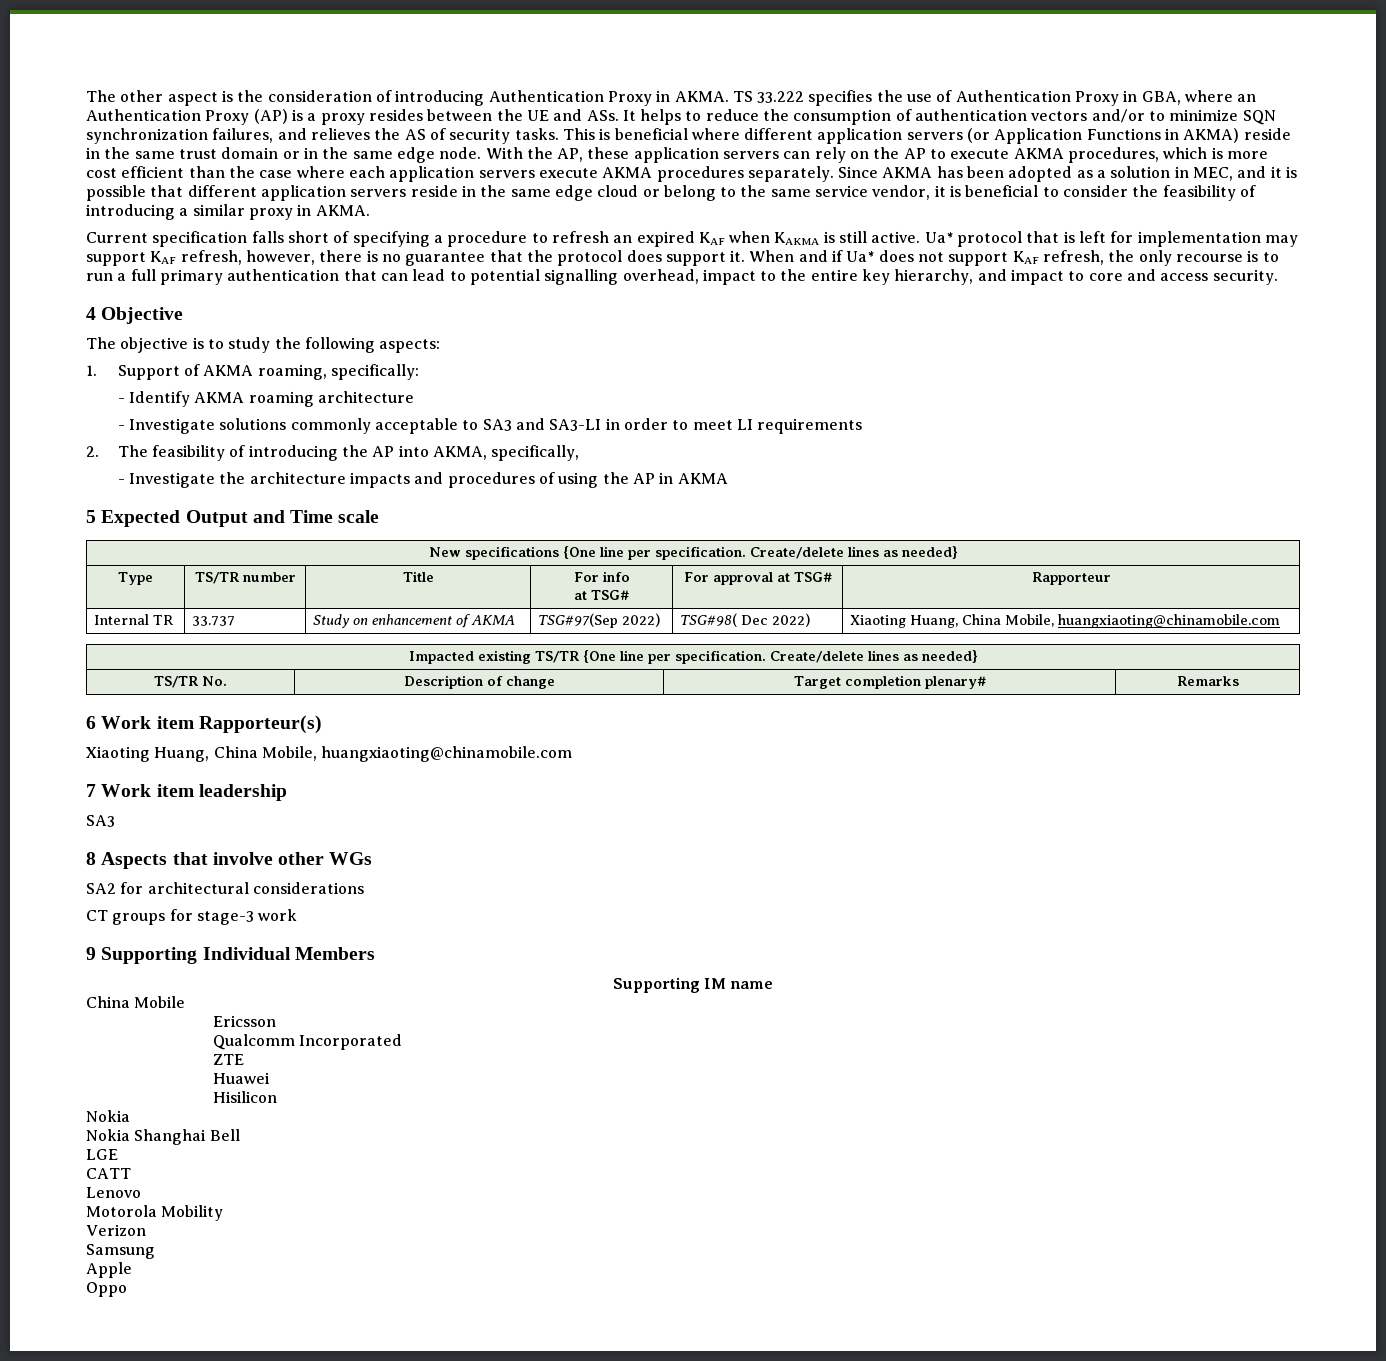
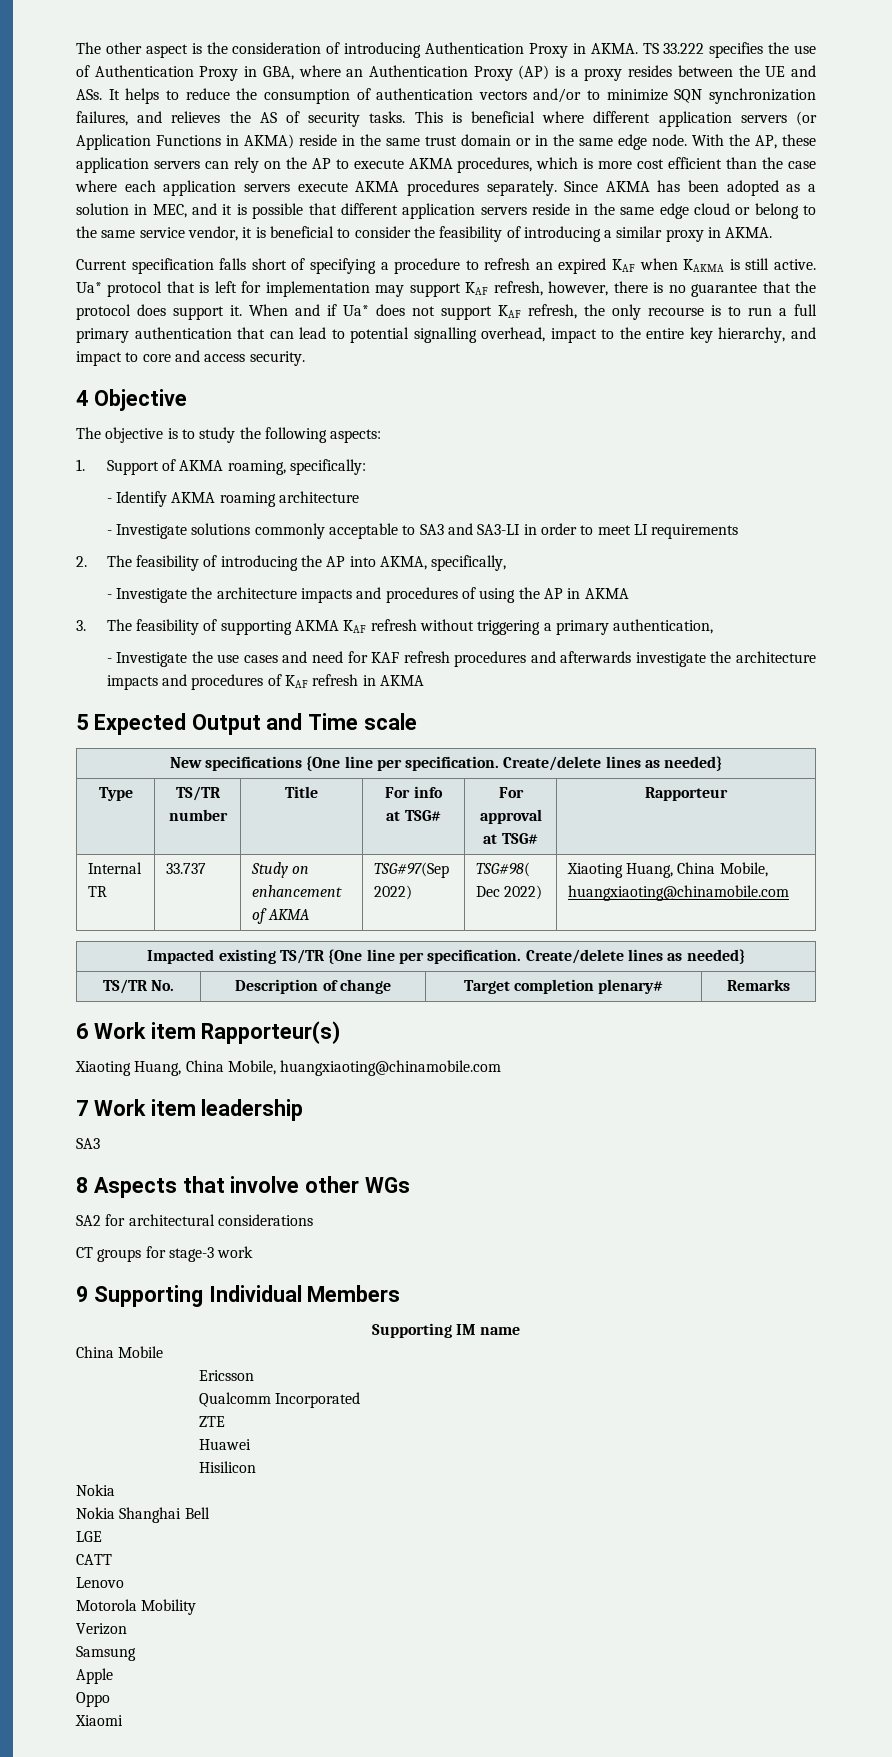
+ 3. The feasibility of supporting AKMA KAF refresh without triggering a primary authentication,
+ - Investigate the use cases and need for KAF refresh procedures and afterwards investigate the architecture impacts and procedures of KAF refresh in AKMA
+ Xiaomi

